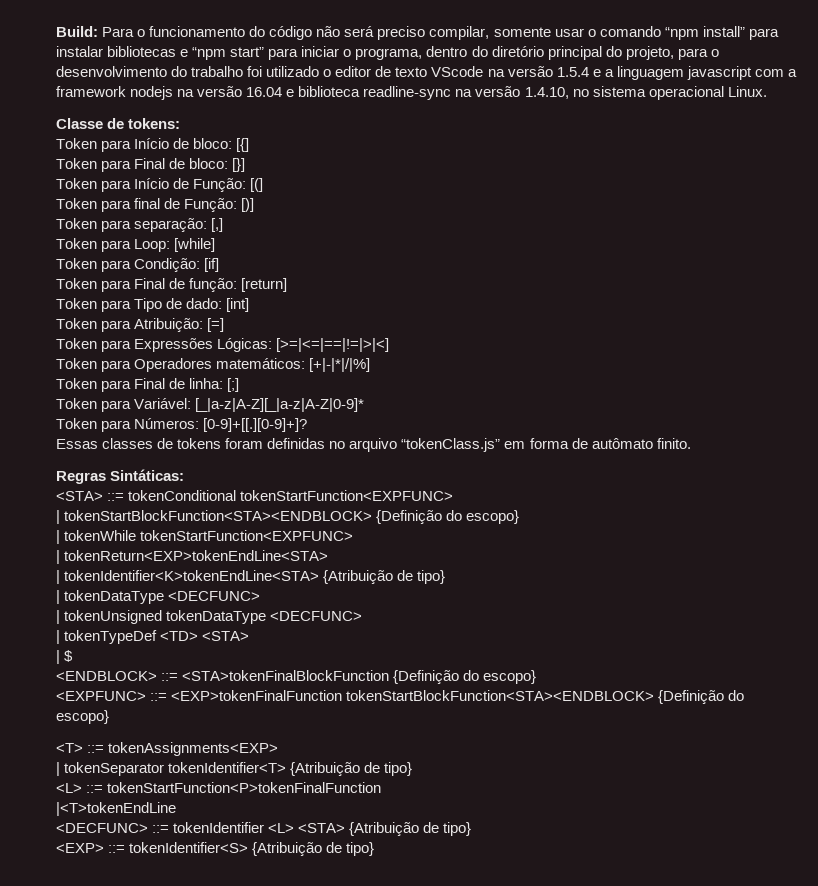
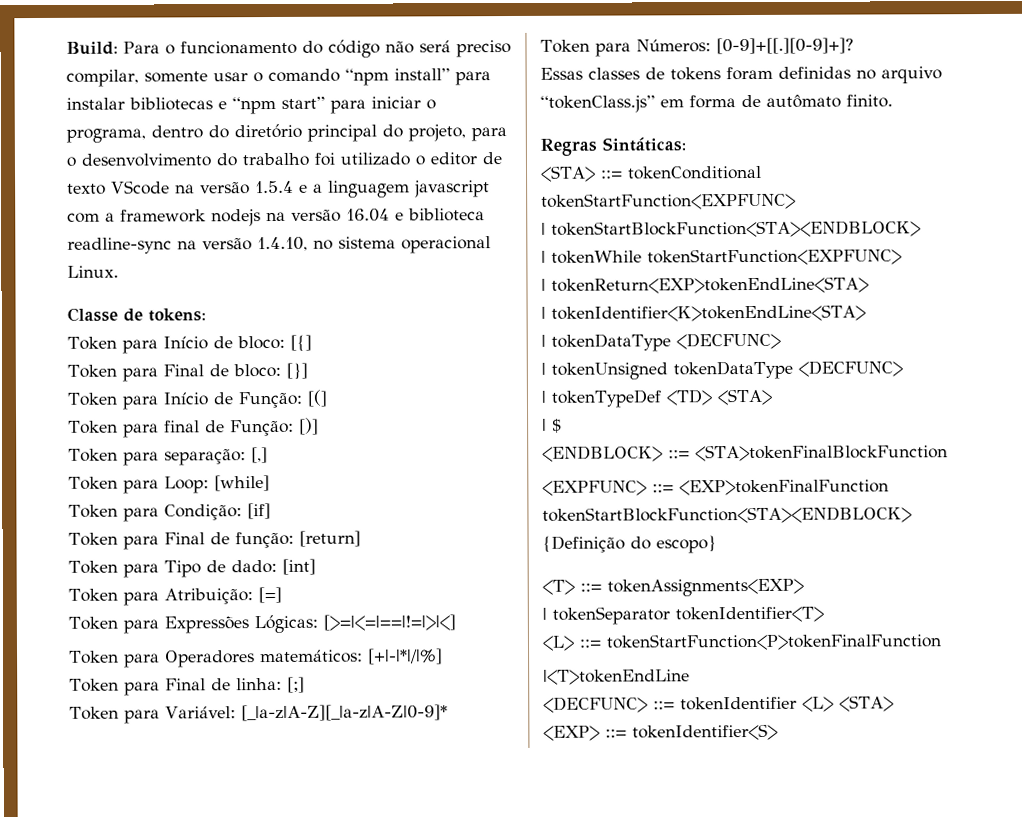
- | tokenStartBlockFunction<STA><ENDBLOCK> {Definição do escopo}
+ | tokenStartBlockFunction<STA><ENDBLOCK>
- | tokenIdentifier<K>tokenEndLine<STA> {Atribuição de tipo}
+ | tokenIdentifier<K>tokenEndLine<STA>
- <ENDBLOCK> ::= <STA>tokenFinalBlockFunction {Definição do escopo}
+ <ENDBLOCK> ::= <STA>tokenFinalBlockFunction
- | tokenSeparator tokenIdentifier<T> {Atribuição de tipo}
+ | tokenSeparator tokenIdentifier<T>
- <DECFUNC> ::= tokenIdentifier <L> <STA> {Atribuição de tipo}
+ <DECFUNC> ::= tokenIdentifier <L> <STA>
- <EXP> ::= tokenIdentifier<S> {Atribuição de tipo}
+ <EXP> ::= tokenIdentifier<S>

